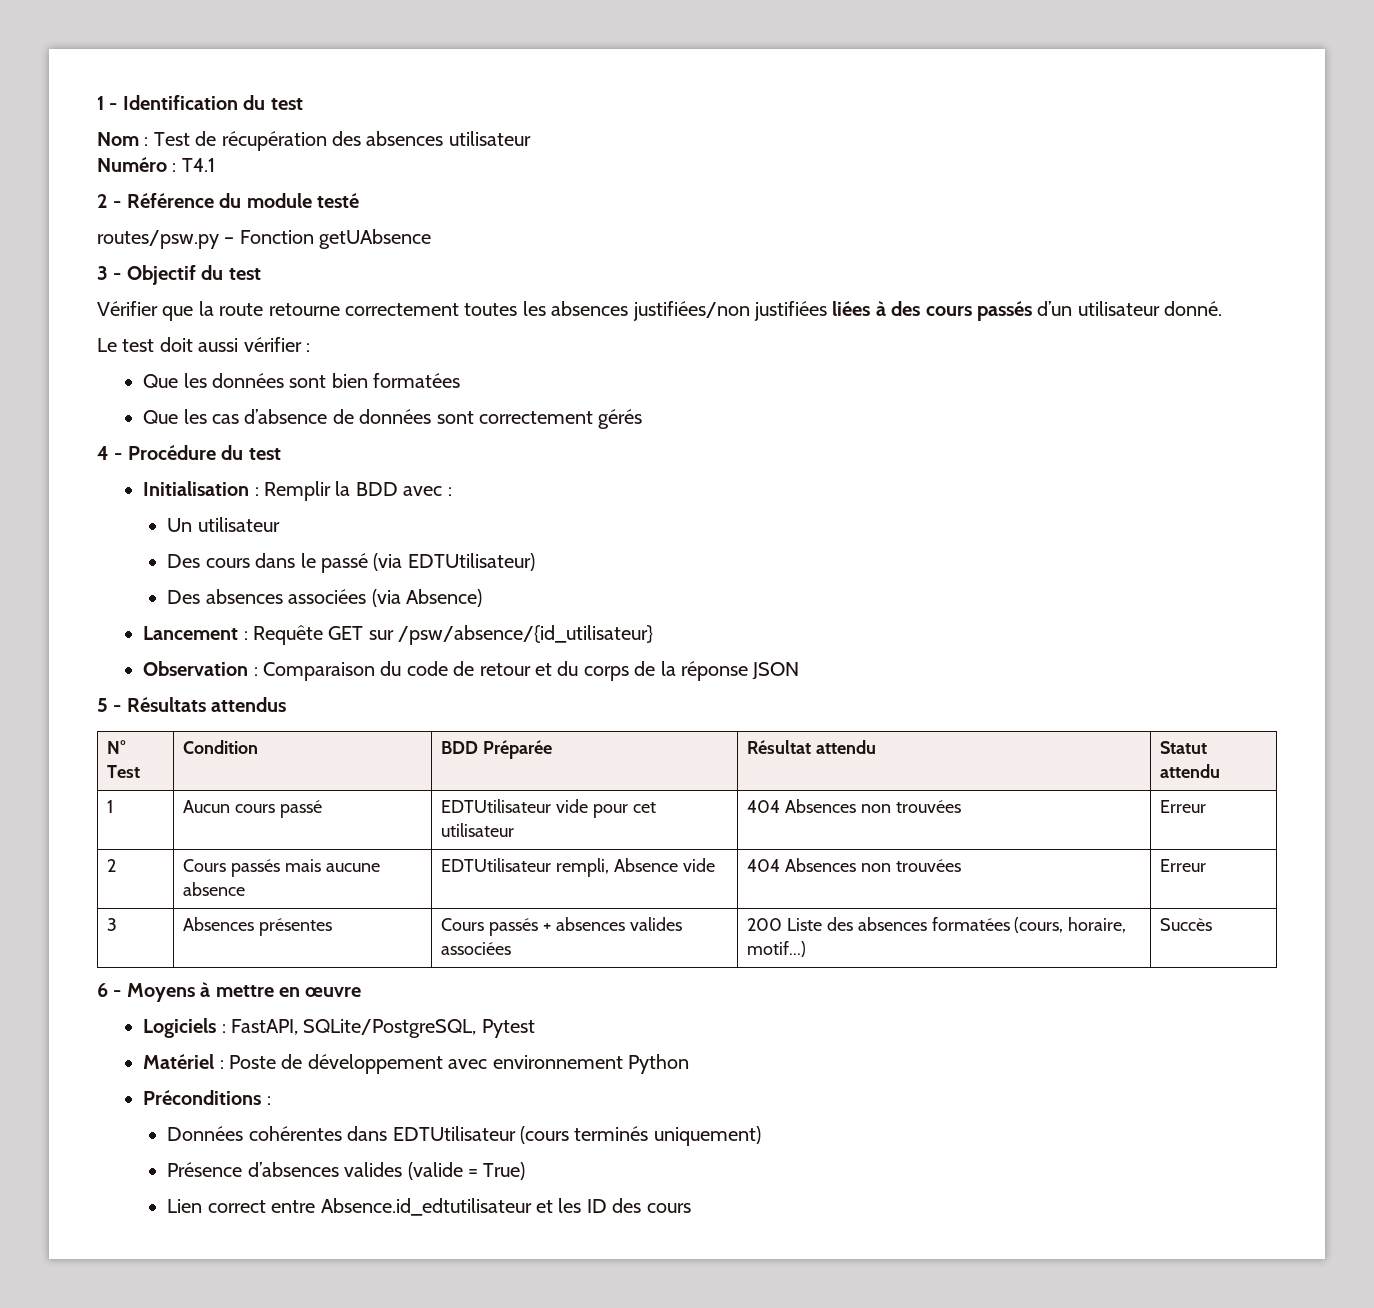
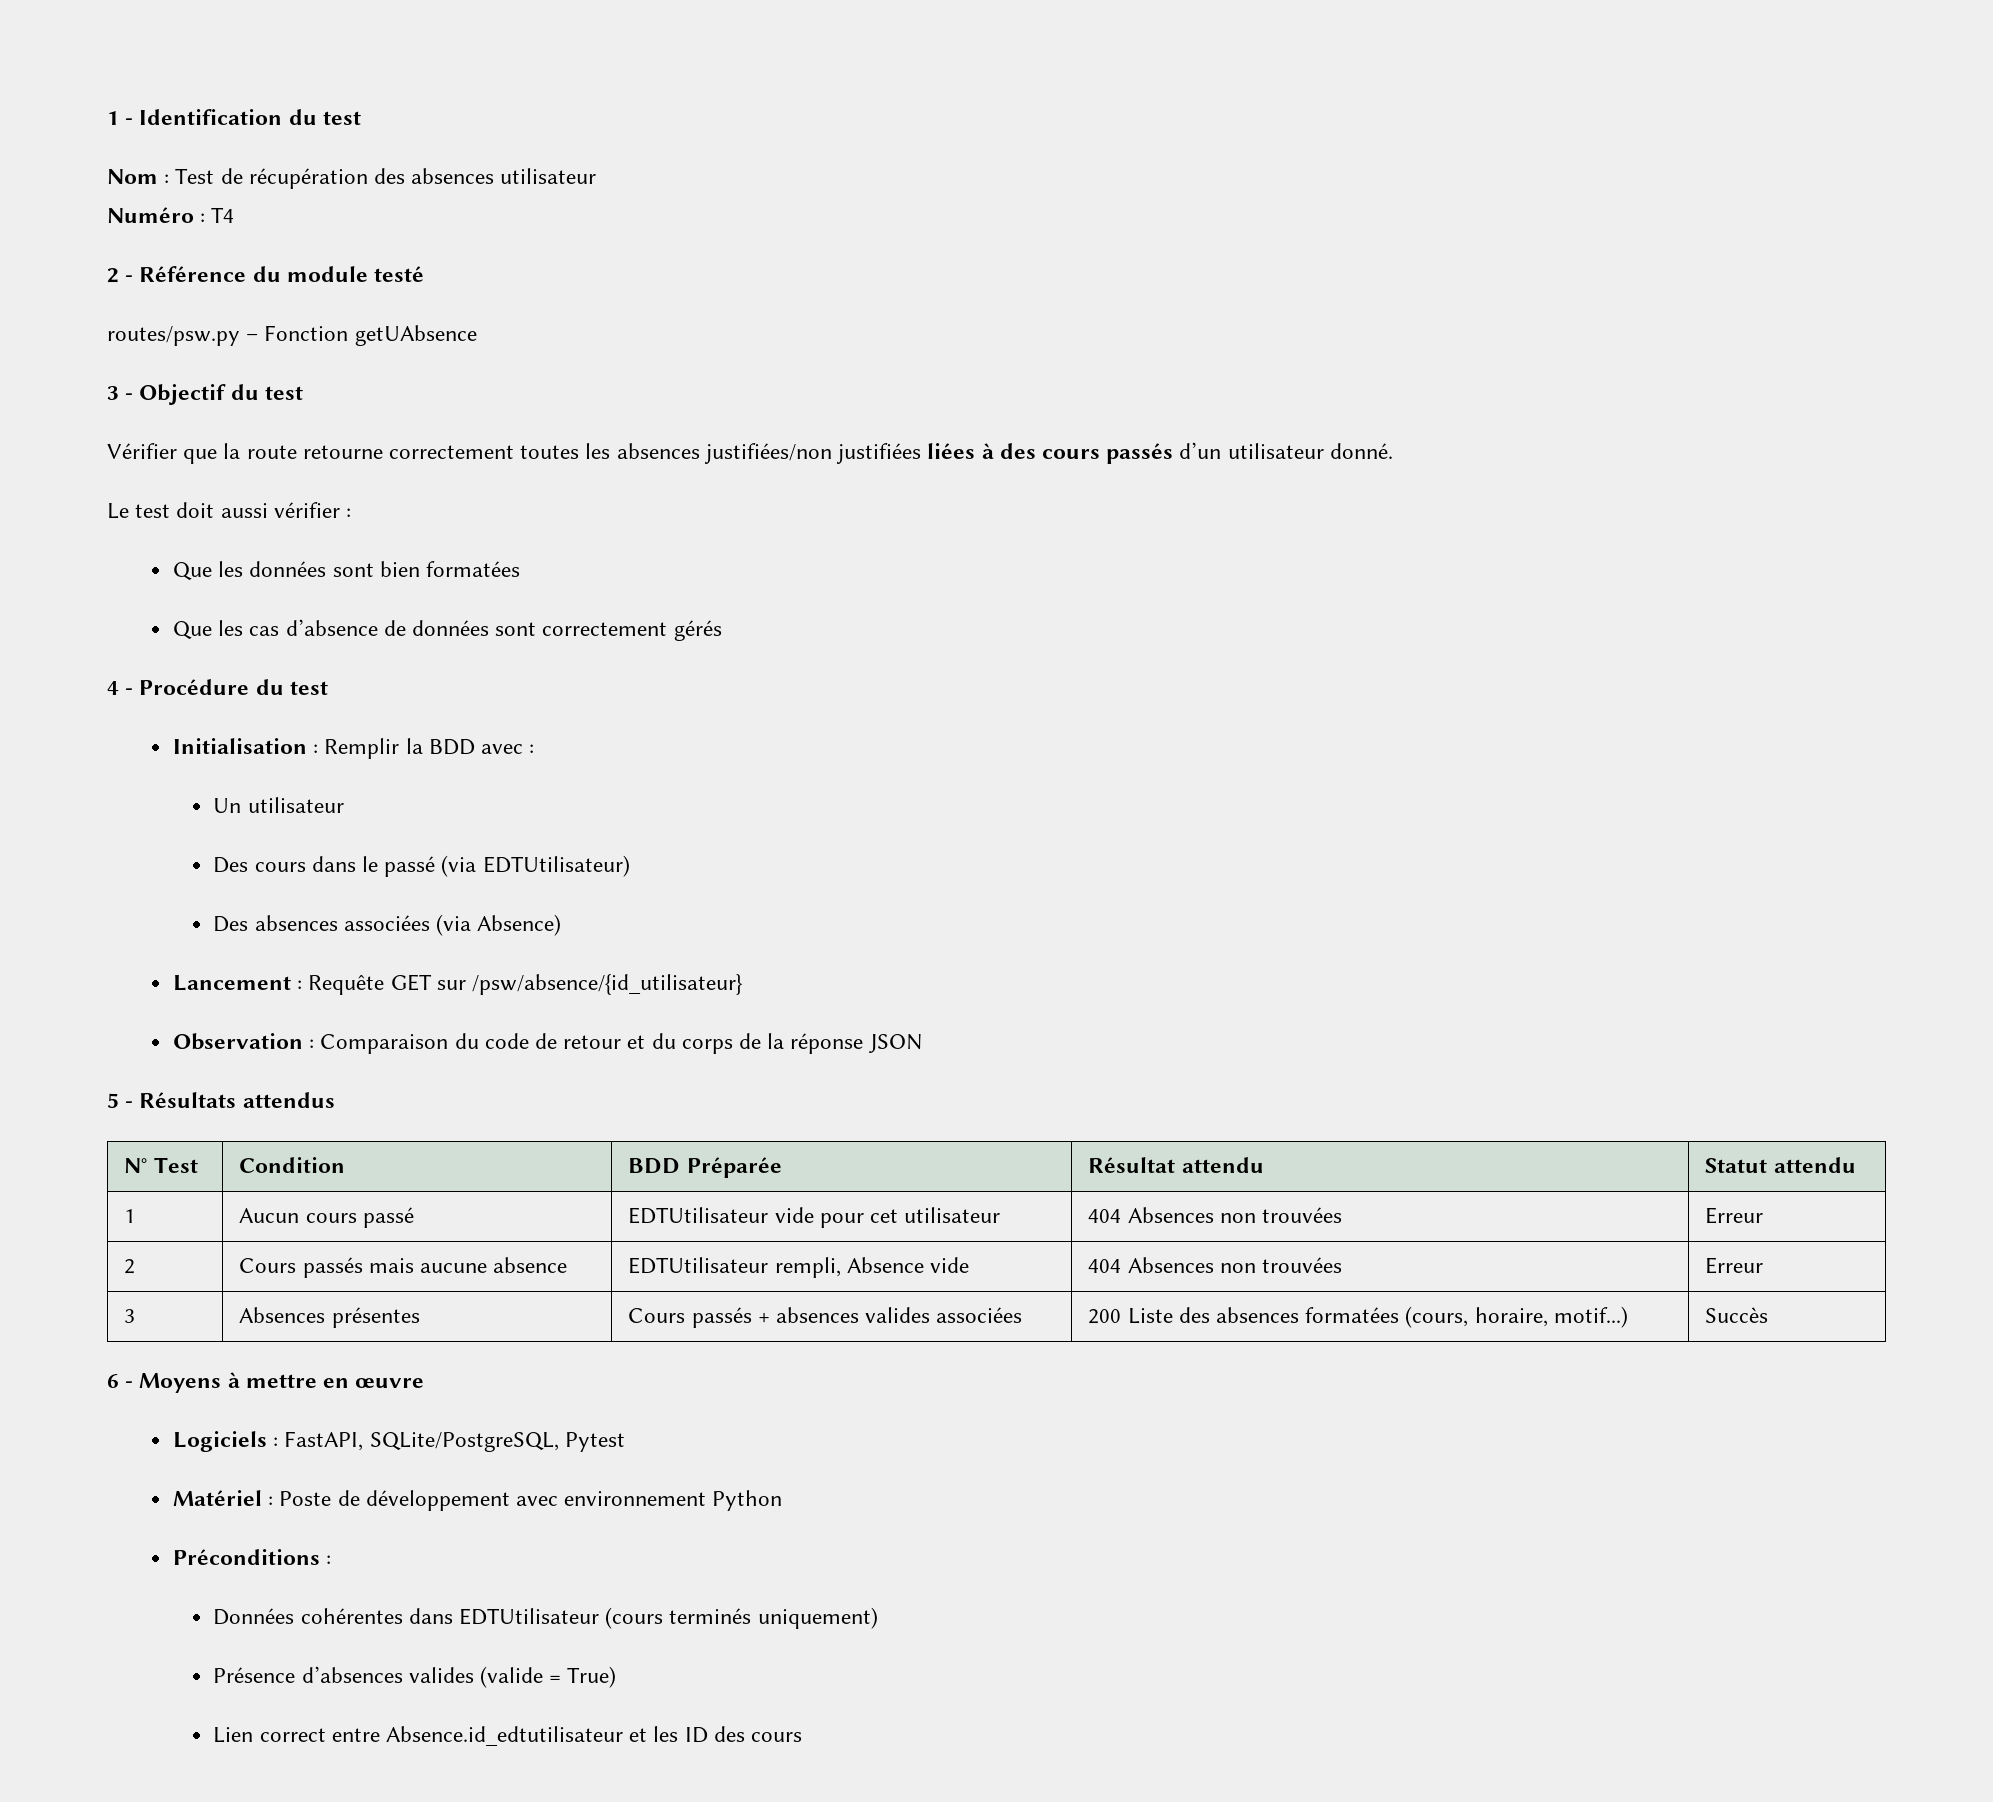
- Numéro : T4.1
+ Numéro : T4

